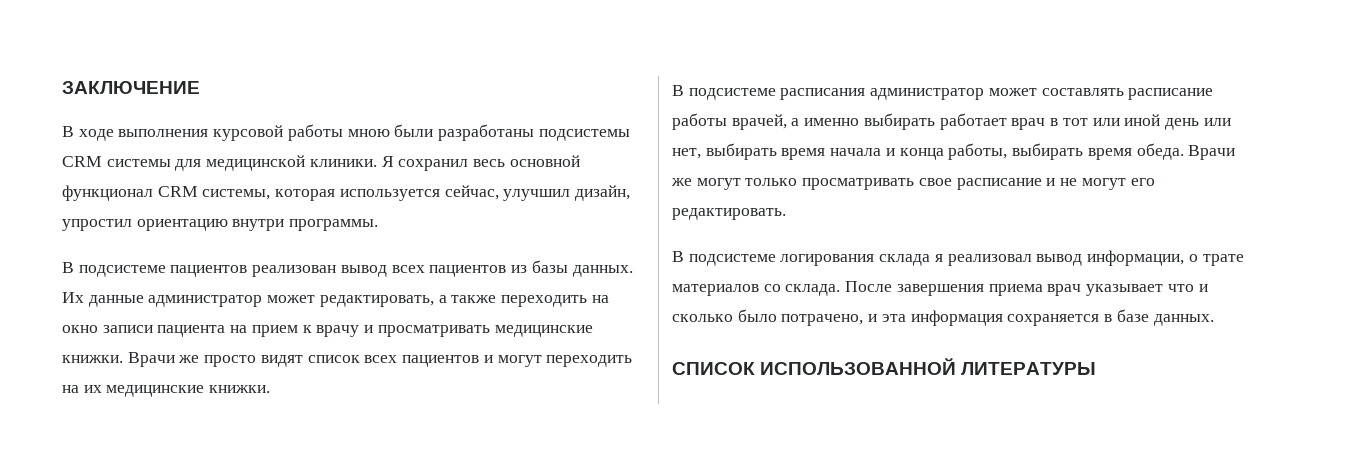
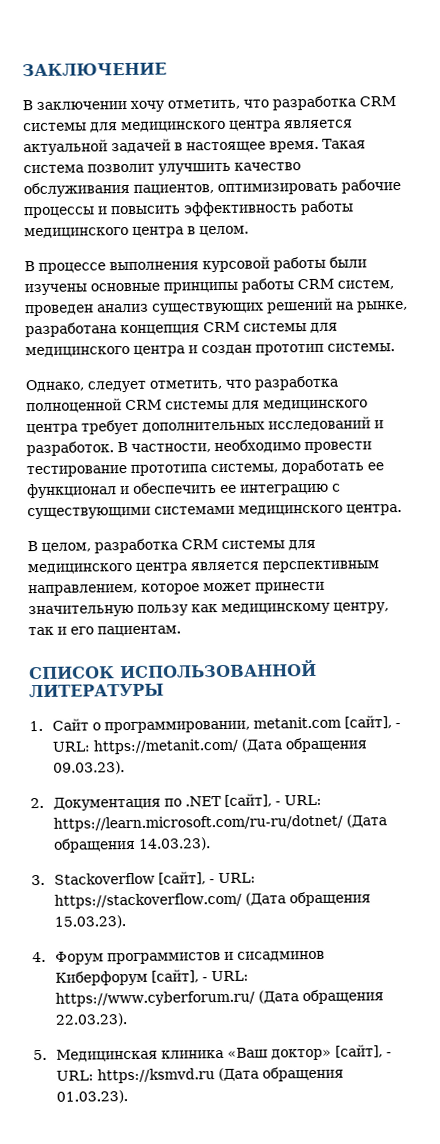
- В ходе выполнения курсовой работы мною были разработаны подсистемы CRM системы для медицинской клиники. Я сохранил весь основной функционал CRM системы, которая используется сейчас, улучшил дизайн, упростил ориентацию внутри программы.
- В подсистеме пациентов реализован вывод всех пациентов из базы данных. Их данные администратор может редактировать, а также переходить на окно записи пациента на прием к врачу и просматривать медицинские книжки. Врачи же просто видят список всех пациентов и могут переходить на их медицинские книжки.
- В подсистеме расписания администратор может составлять расписание работы врачей, а именно выбирать работает врач в тот или иной день или нет, выбирать время начала и конца работы, выбирать время обеда. Врачи же могут только просматривать свое расписание и не могут его редактировать.
- В подсистеме логирования склада я реализовал вывод информации, о трате материалов со склада. После завершения приема врач указывает что и сколько было потрачено, и эта информация сохраняется в базе данных.
+ В заключении хочу отметить, что разработка CRM системы для медицинского центра является актуальной задачей в настоящее время. Такая система позволит улучшить качество обслуживания пациентов, оптимизировать рабочие процессы и повысить эффективность работы медицинского центра в целом.
+ В процессе выполнения курсовой работы были изучены основные принципы работы CRM систем, проведен анализ существующих решений на рынке, разработана концепция CRM системы для медицинского центра и создан прототип системы.
+ Однако, следует отметить, что разработка полноценной CRM системы для медицинского центра требует дополнительных исследований и разработок. В частности, необходимо провести тестирование прототипа системы, доработать ее функционал и обеспечить ее интеграцию с существующими системами медицинского центра.
+ В целом, разработка CRM системы для медицинского центра является перспективным направлением, которое может принести значительную пользу как медицинскому центру, так и его пациентам.
  СПИСОК ИСПОЛЬЗОВАННОЙ ЛИТЕРАТУРЫ
+ 1. Сайт о программировании, metanit.com [сайт], - URL: https://metanit.com/ (Дата обращения 09.03.23).
+ 2. Документация по .NET [сайт], - URL: https://learn.microsoft.com/ru-ru/dotnet/ (Дата обращения 14.03.23).
+ 3. Stackoverflow [сайт], - URL: https://stackoverflow.com/ (Дата обращения 15.03.23).
+ 4. Форум программистов и сисадминов Киберфорум [сайт], - URL: https://www.cyberforum.ru/ (Дата обращения 22.03.23).
+ 5. Медицинская клиника «Ваш доктор» [сайт], - URL: https://ksmvd.ru (Дата обращения 01.03.23).

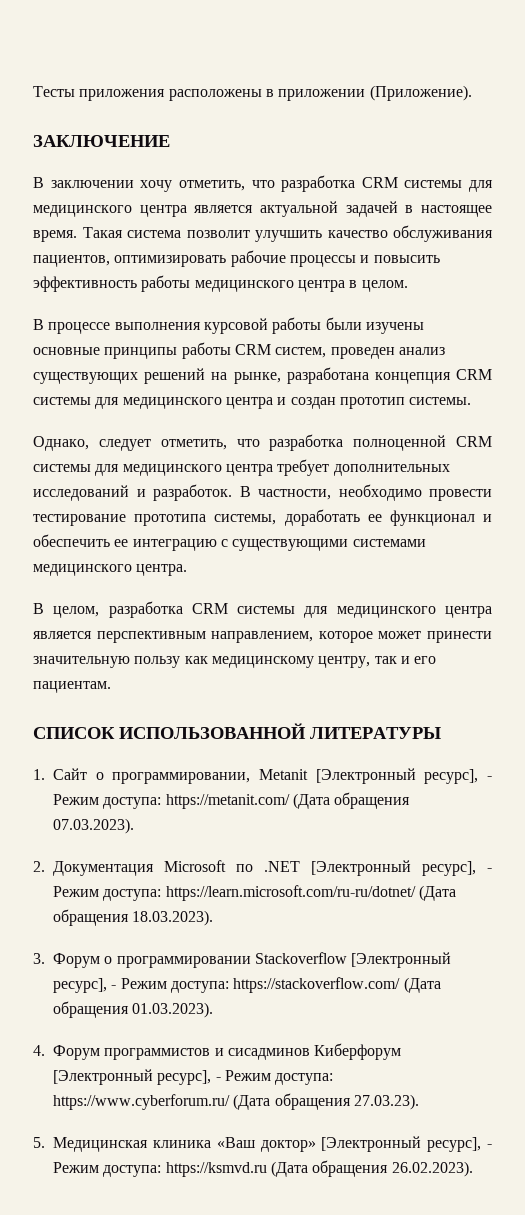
+ Тесты приложения расположены в приложении (Приложение).
- 1. Сайт о программировании, metanit.com [сайт], - URL: https://metanit.com/ (Дата обращения 09.03.23).
+ 1. Сайт о программировании, Metanit [Электронный ресурс], - Режим доступа: https://metanit.com/ (Дата обращения 07.03.2023).
- 2. Документация по .NET [сайт], - URL: https://learn.microsoft.com/ru-ru/dotnet/ (Дата обращения 14.03.23).
+ 2. Документация Microsoft по .NET [Электронный ресурс], - Режим доступа: https://learn.microsoft.com/ru-ru/dotnet/ (Дата обращения 18.03.2023).
- 3. Stackoverflow [сайт], - URL: https://stackoverflow.com/ (Дата обращения 15.03.23).
+ 3. Форум о программировании Stackoverflow [Электронный ресурс], - Режим доступа: https://stackoverflow.com/ (Дата обращения 01.03.2023).
- 4. Форум программистов и сисадминов Киберфорум [сайт], - URL: https://www.cyberforum.ru/ (Дата обращения 22.03.23).
+ 4. Форум программистов и сисадминов Киберфорум [Электронный ресурс], - Режим доступа: https://www.cyberforum.ru/ (Дата обращения 27.03.23).
- 5. Медицинская клиника «Ваш доктор» [сайт], - URL: https://ksmvd.ru (Дата обращения 01.03.23).
+ 5. Медицинская клиника «Ваш доктор» [Электронный ресурс], - Режим доступа: https://ksmvd.ru (Дата обращения 26.02.2023).

